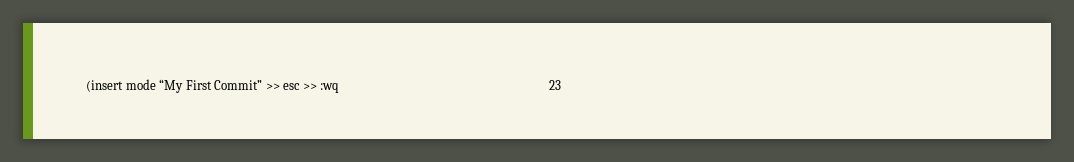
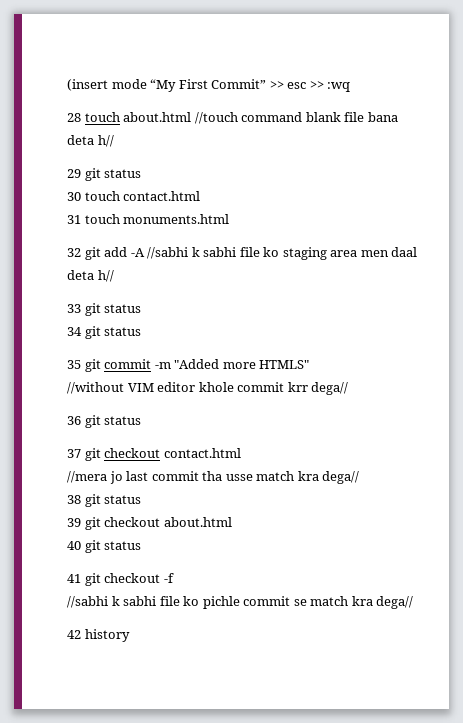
- 23
+ 28 touch about.html //touch command blank file bana deta h//
+ 29 git status
+ 30 touch contact.html
+ 31 touch monuments.html
+ 32 git add -A //sabhi k sabhi file ko staging area men daal deta h//
+ 33 git status
+ 34 git status
+ 35 git commit -m "Added more HTMLS"
+ //without VIM editor khole commit krr dega//
+ 36 git status
+ 37 git checkout contact.html
+ //mera jo last commit tha usse match kra dega//
+ 38 git status
+ 39 git checkout about.html
+ 40 git status
+ 41 git checkout -f
+ //sabhi k sabhi file ko pichle commit se match kra dega//
+ 42 history

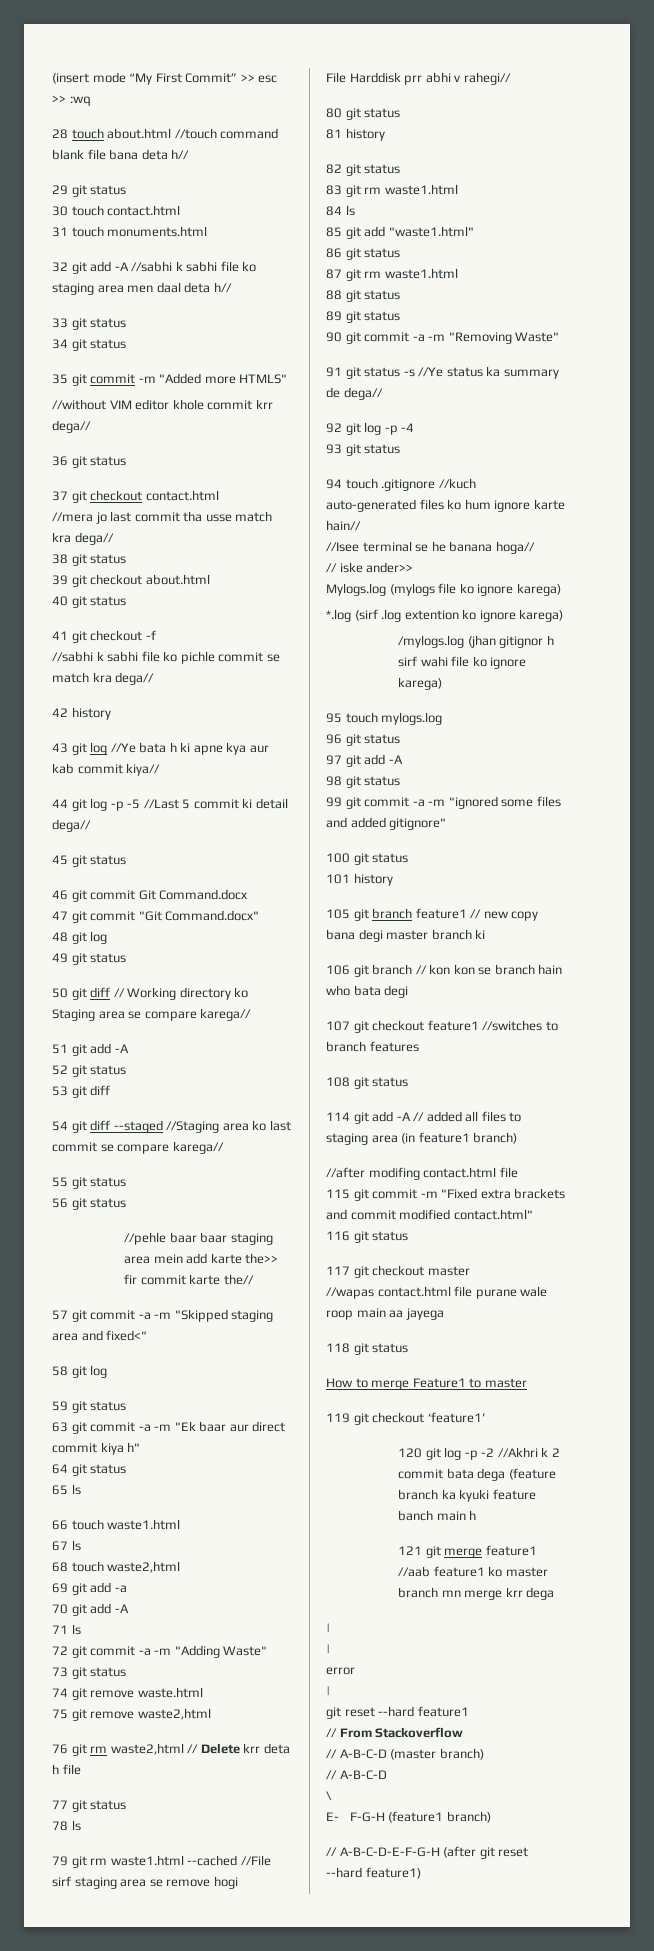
+ 43 git log //Ye bata h ki apne kya aur kab commit kiya//
+ 44 git log -p -5 //Last 5 commit ki detail dega//
+ 45 git status
+ 46 git commit Git Command.docx
+ 47 git commit "Git Command.docx"
+ 48 git log
+ 49 git status
+ 50 git diff // Working directory ko Staging area se compare karega//
+ 51 git add -A
+ 52 git status
+ 53 git diff
+ 54 git diff --staged //Staging area ko last commit se compare karega//
+ 55 git status
+ 56 git status
+ //pehle baar baar staging area mein add karte the>> fir commit karte the//
+ 57 git commit -a -m "Skipped staging area and fixed<"
+ 58 git log
+ 59 git status
+ 63 git commit -a -m "Ek baar aur direct commit kiya h"
+ 64 git status
+ 65 ls
+ 66 touch waste1.html
+ 67 ls
+ 68 touch waste2,html
+ 69 git add -a
+ 70 git add -A
+ 71 ls
+ 72 git commit -a -m "Adding Waste"
+ 73 git status
+ 74 git remove waste.html
+ 75 git remove waste2,html
+ 76 git rm waste2,html // Delete krr deta h file
+ 77 git status
+ 78 ls
+ 79 git rm waste1.html --cached //File sirf staging area se remove hogi
+ File Harddisk prr abhi v rahegi//
+ 80 git status
+ 81 history
+ 82 git status
+ 83 git rm waste1.html
+ 84 ls
+ 85 git add "waste1.html"
+ 86 git status
+ 87 git rm waste1.html
+ 88 git status
+ 89 git status
+ 90 git commit -a -m "Removing Waste"
+ 91 git status -s //Ye status ka summary de dega//
+ 92 git log -p -4
+ 93 git status
+ 94 touch .gitignore //kuch auto-generated files ko hum ignore karte hain//
+ //Isee terminal se he banana hoga//
+ // iske ander>>
+ Mylogs.log (mylogs file ko ignore karega)
+ *.log (sirf .log extention ko ignore karega)
+ /mylogs.log (jhan gitignor h sirf wahi file ko ignore karega)
+ 95 touch mylogs.log
+ 96 git status
+ 97 git add -A
+ 98 git status
+ 99 git commit -a -m "ignored some files and added gitignore"
+ 100 git status
+ 101 history
+ 105 git branch feature1 // new copy bana degi master branch ki
+ 106 git branch // kon kon se branch hain who bata degi
+ 107 git checkout feature1 //switches to branch features
+ 108 git status
+ 114 git add -A // added all files to staging area (in feature1 branch)
+ //after modifing contact.html file
+ 115 git commit -m "Fixed extra brackets and commit modified contact.html"
+ 116 git status
+ 117 git checkout master
+ //wapas contact.html file purane wale roop main aa jayega
+ 118 git status
+ How to merge Feature1 to master
+ 119 git checkout ‘feature1’
+ 120 git log -p -2 //Akhri k 2 commit bata dega (feature branch ka kyuki feature banch main h
+ 121 git merge feature1 //aab feature1 ko master branch mn merge krr dega
+ |
+ |
+ error
+ |
+ git reset --hard feature1
+ // From Stackoverflow
+ // A-B-C-D (master branch)
+ // A-B-C-D
+ \
+ E- F-G-H (feature1 branch)
+ // A-B-C-D-E-F-G-H (after git reset --hard feature1)

